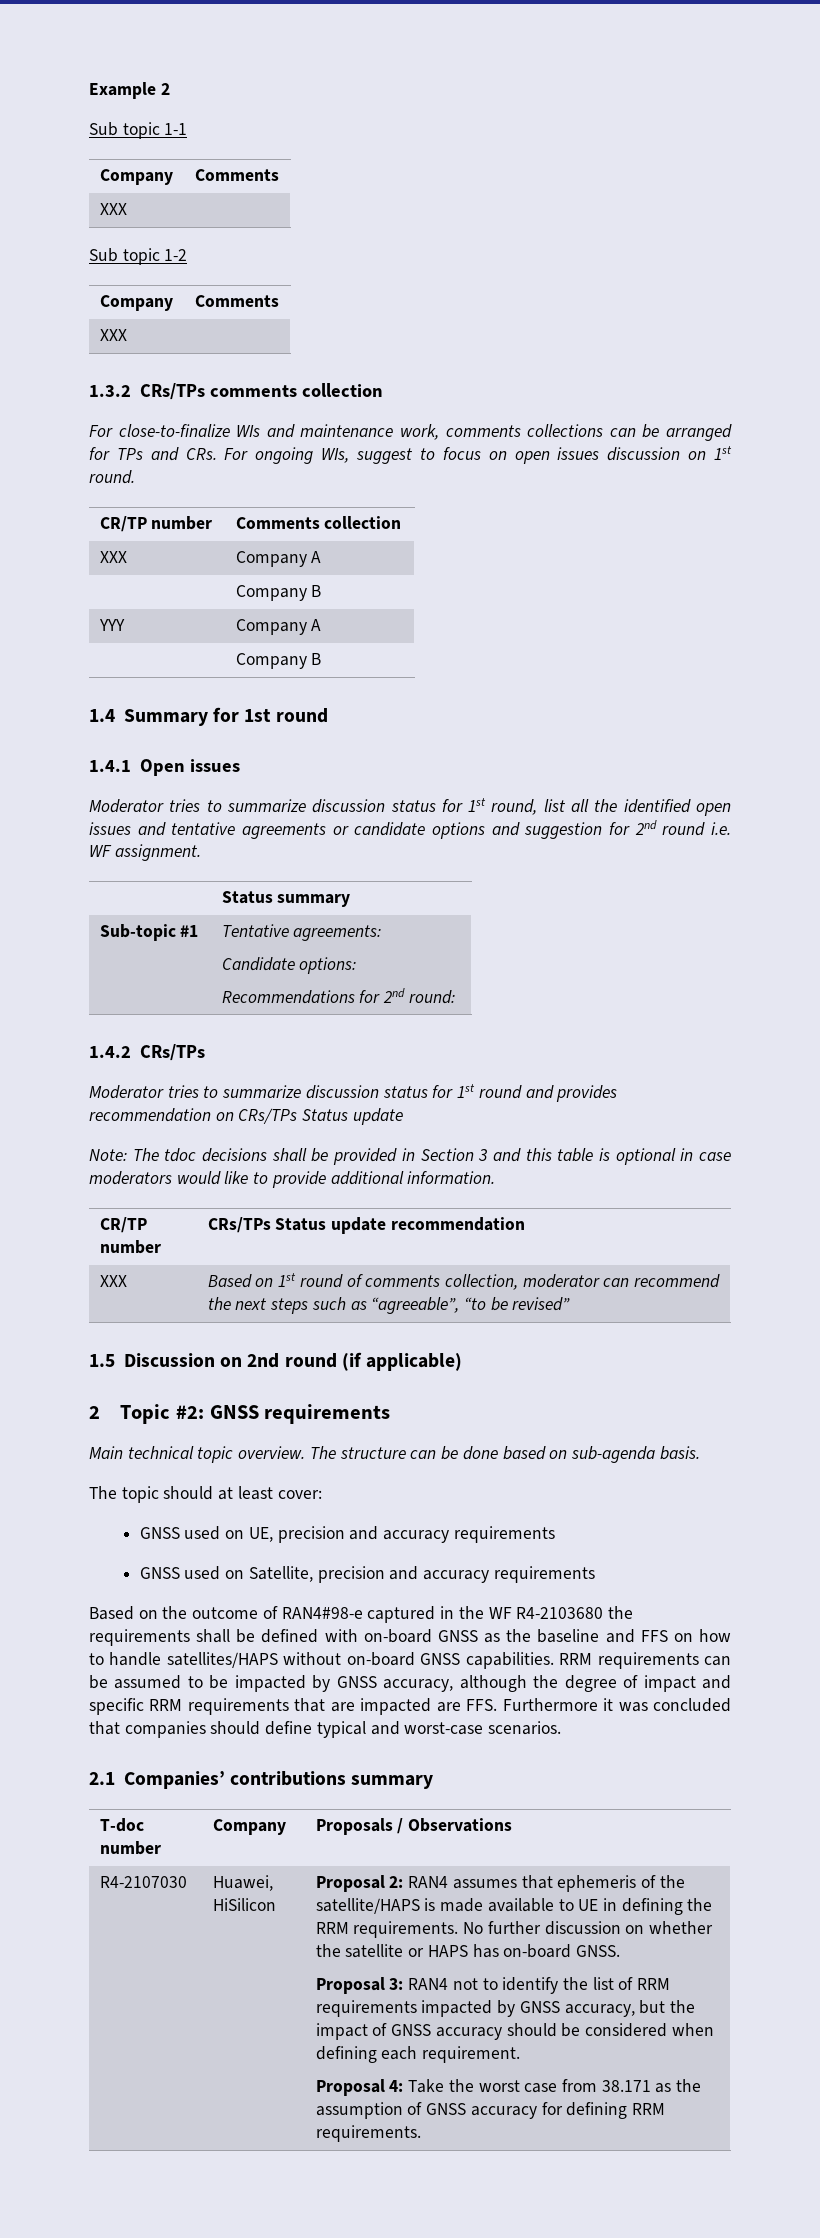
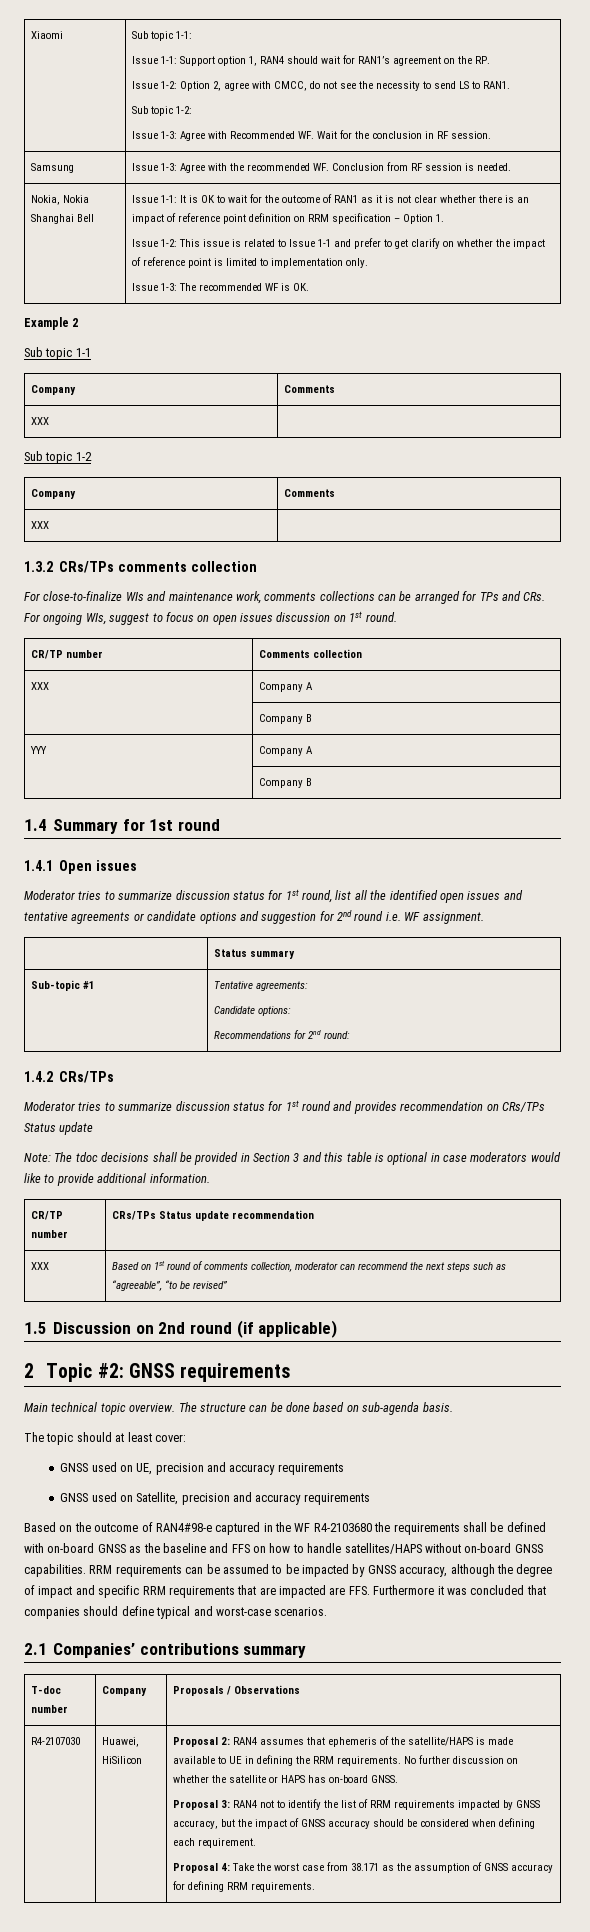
+ Xiaomi | Sub topic 1-1:
+ Issue 1-1: Support option 1, RAN4 should wait for RAN1’s agreement on the RP.
+ Issue 1-2: Option 2, agree with CMCC, do not see the necessity to send LS to RAN1.
+ Sub topic 1-2:
+ Issue 1-3: Agree with Recommended WF. Wait for the conclusion in RF session.
+ Samsung | Issue 1-3: Agree with the recommended WF. Conclusion from RF session is needed.
+ Nokia, Nokia Shanghai Bell | Issue 1-1: It is OK to wait for the outcome of RAN1 as it is not clear whether there is an impact of reference point definition on RRM specification – Option 1.
+ Issue 1-2: This issue is related to Issue 1-1 and prefer to get clarify on whether the impact of reference point is limited to implementation only.
+ Issue 1-3: The recommended WF is OK.

